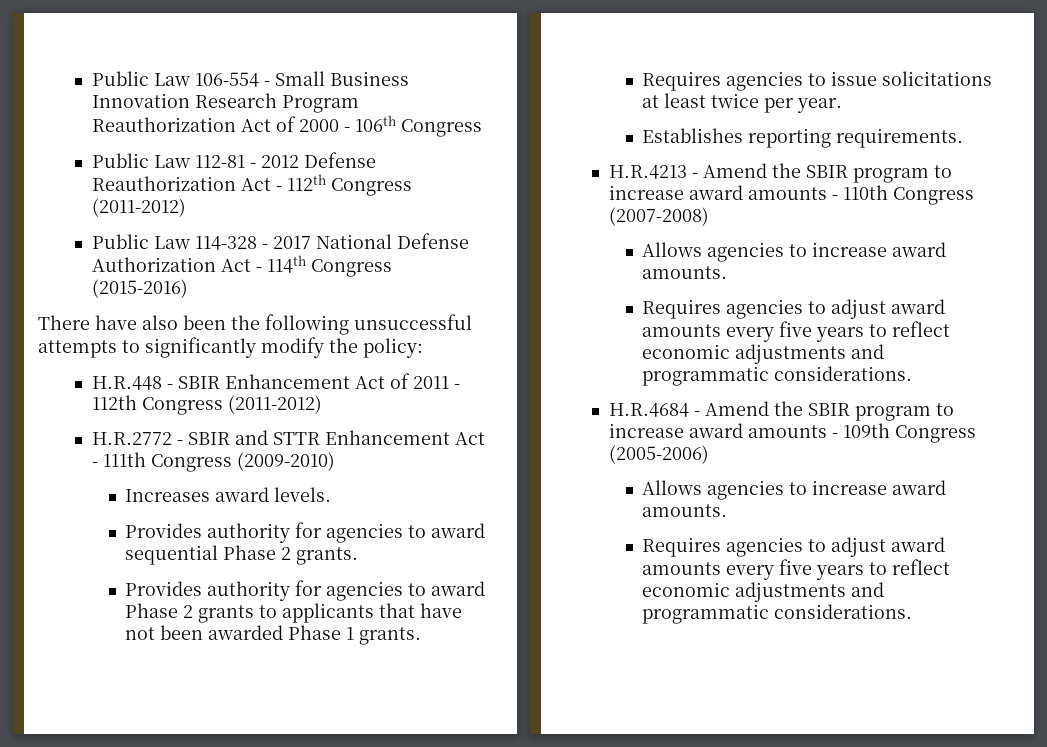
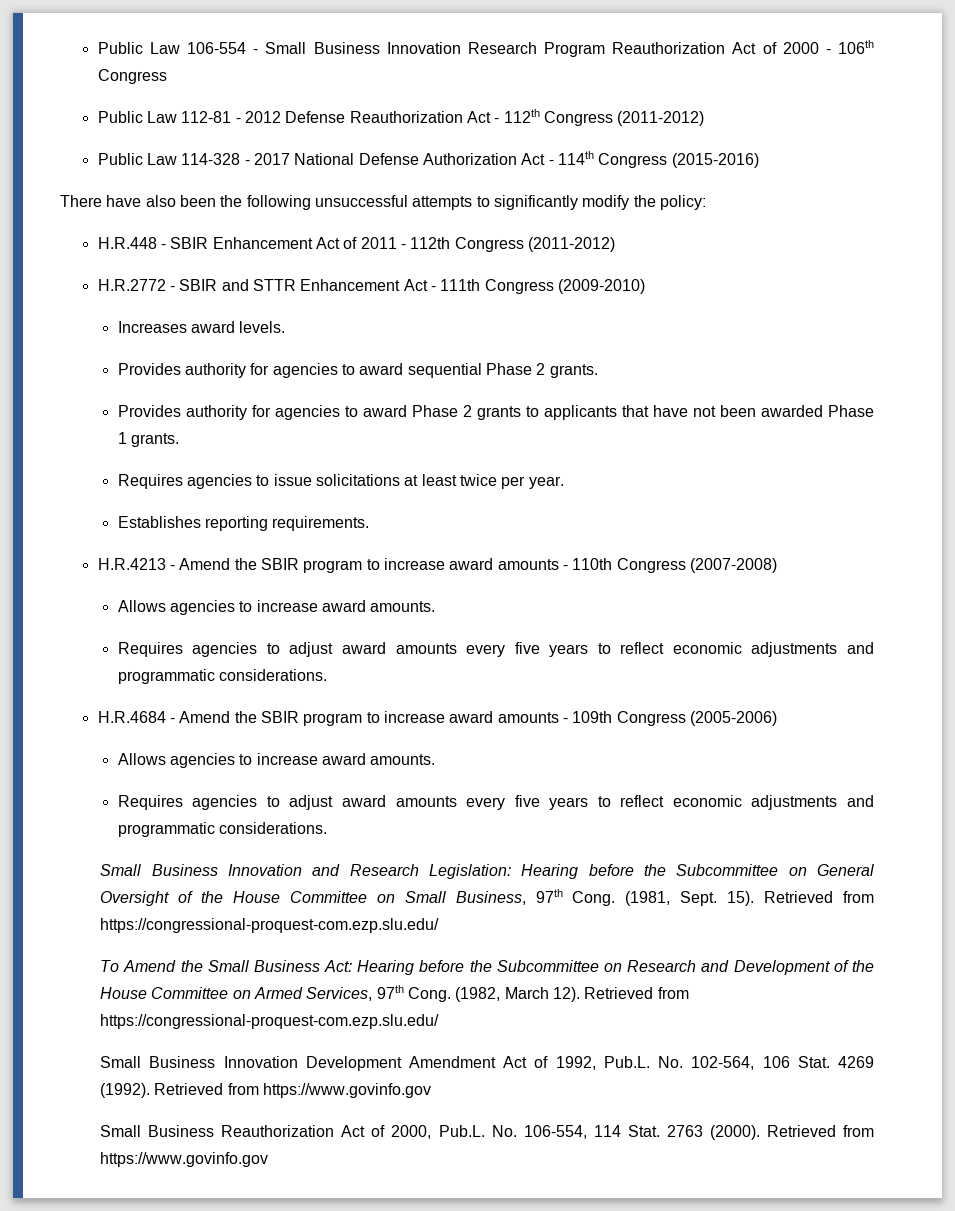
+ Small Business Innovation and Research Legislation: Hearing before the Subcommittee on General Oversight of the House Committee on Small Business, 97th Cong. (1981, Sept. 15). Retrieved from https://congressional-proquest-com.ezp.slu.edu/
+ To Amend the Small Business Act: Hearing before the Subcommittee on Research and Development of the House Committee on Armed Services, 97th Cong. (1982, March 12). Retrieved from https://congressional-proquest-com.ezp.slu.edu/
+ Small Business Innovation Development Amendment Act of 1992, Pub.L. No. 102-564, 106 Stat. 4269 (1992). Retrieved from https://www.govinfo.gov
+ Small Business Reauthorization Act of 2000, Pub.L. No. 106-554, 114 Stat. 2763 (2000). Retrieved from https://www.govinfo.gov

